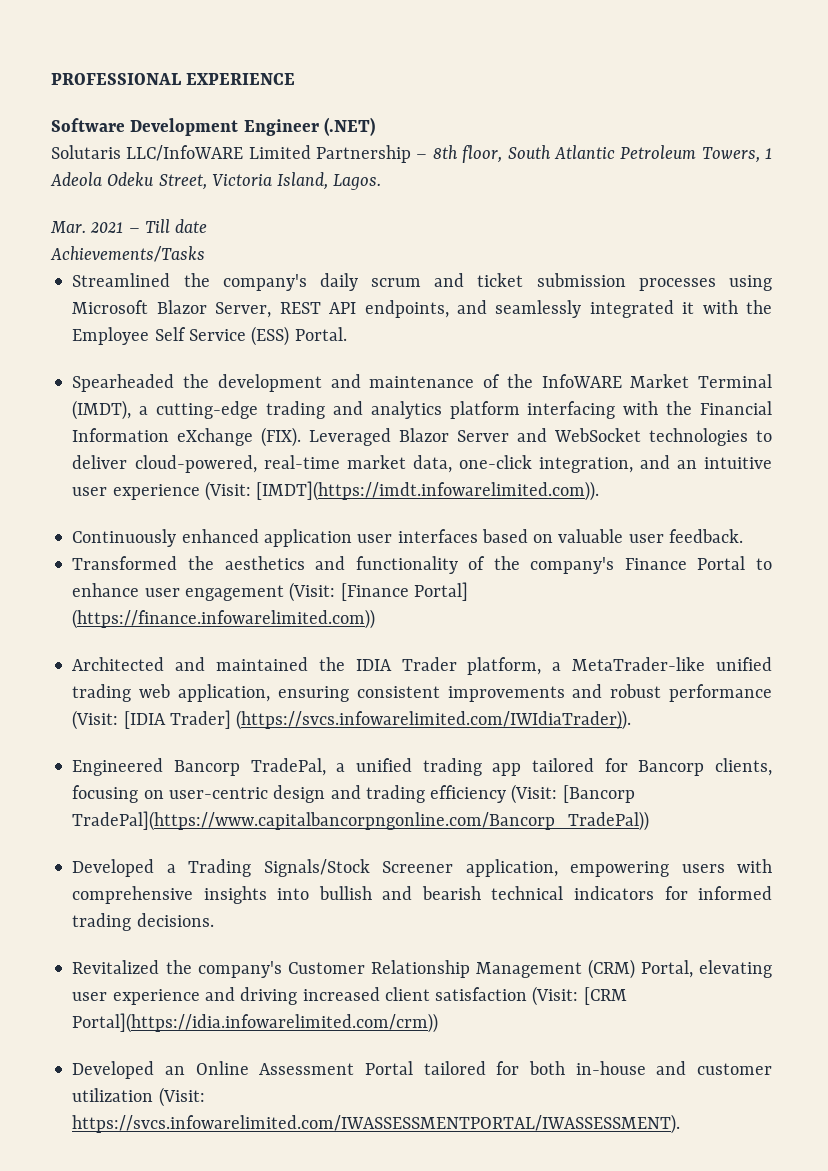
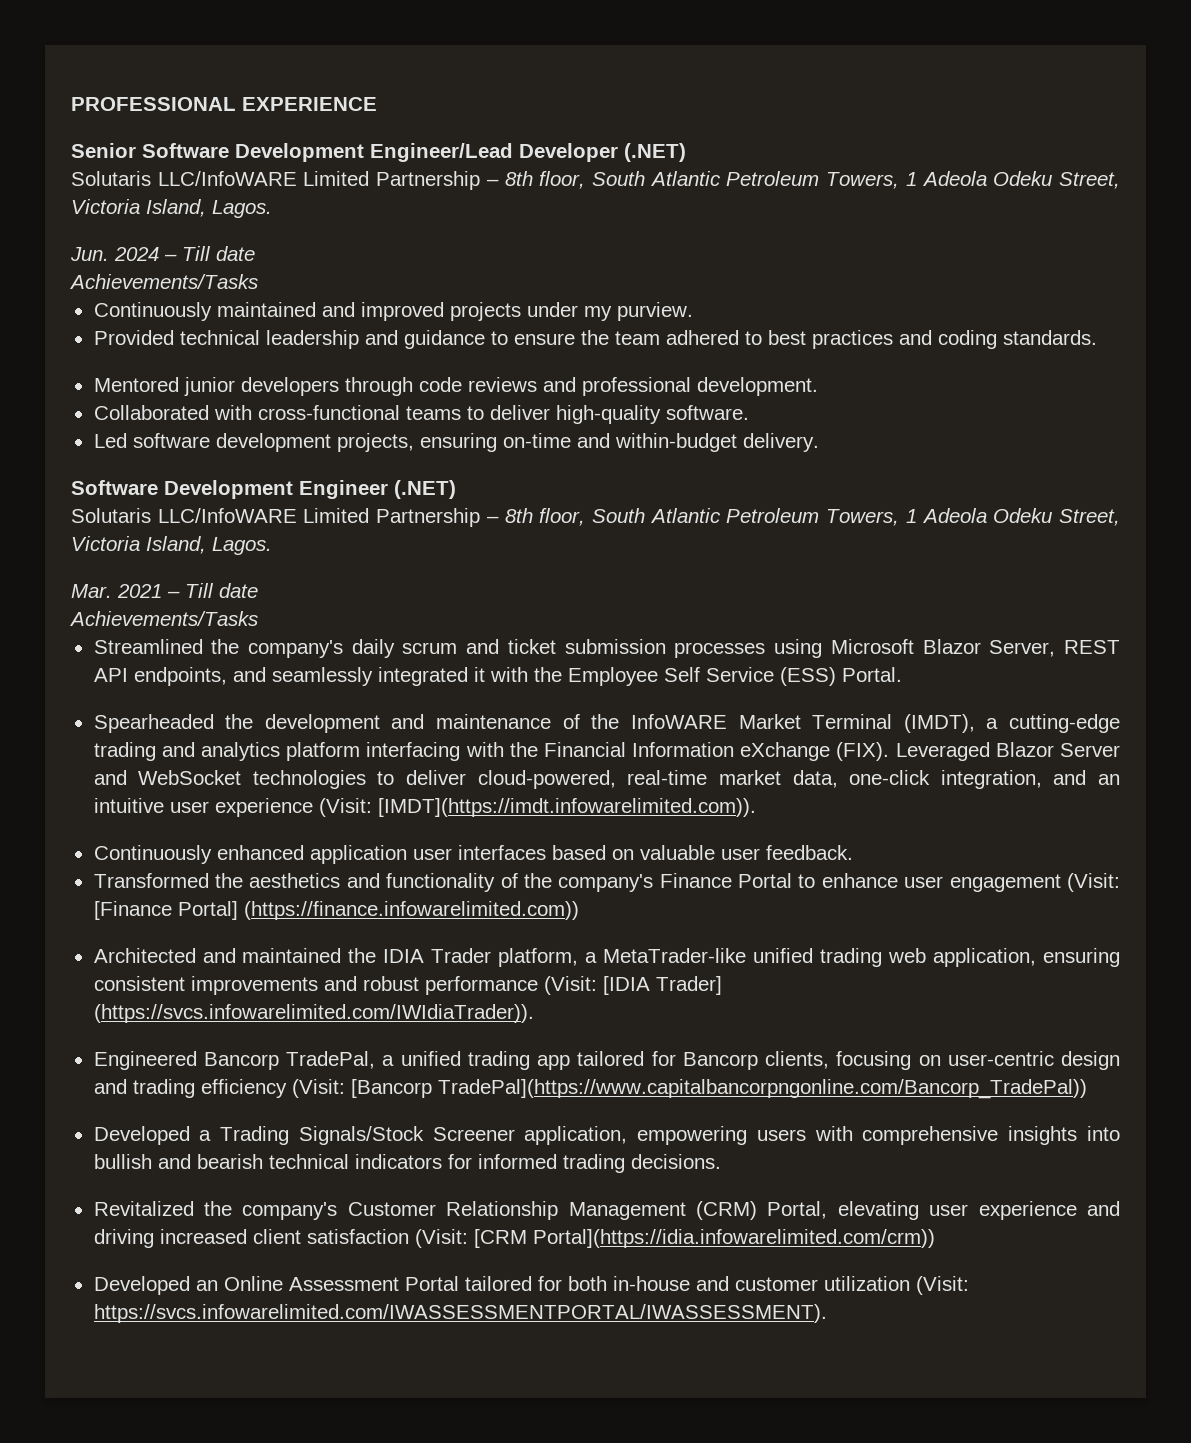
+ Senior Software Development Engineer/Lead Developer (.NET)
+ Solutaris LLC/InfoWARE Limited Partnership – 8th floor, South Atlantic Petroleum Towers, 1 Adeola Odeku Street, Victoria Island, Lagos.
+ Jun. 2024 – Till date
+ Achievements/Tasks
+ Continuously maintained and improved projects under my purview.
+ Provided technical leadership and guidance to ensure the team adhered to best practices and coding standards.
+ Mentored junior developers through code reviews and professional development.
+ Collaborated with cross-functional teams to deliver high-quality software.
+ Led software development projects, ensuring on-time and within-budget delivery.

